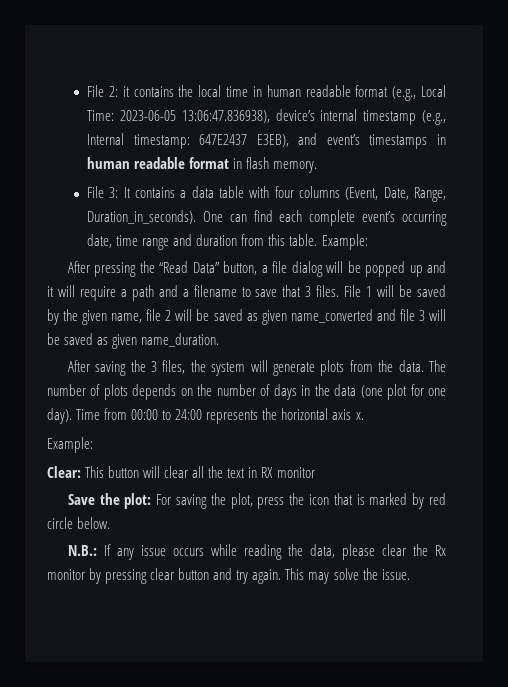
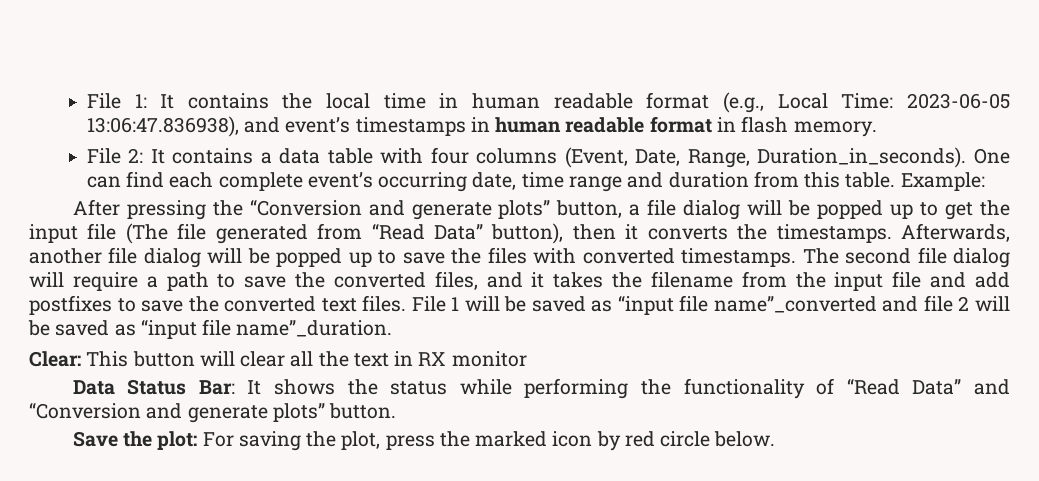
- File 2: it contains the local time in human readable format (e.g., Local Time: 2023-06-05 13:06:47.836938), device’s internal timestamp (e.g., Internal timestamp: 647E2437 E3EB), and event’s timestamps in human readable format in flash memory.
+ File 1: It contains the local time in human readable format (e.g., Local Time: 2023-06-05 13:06:47.836938), and event’s timestamps in human readable format in flash memory.
- File 3: It contains a data table with four columns (Event, Date, Range, Duration_in_seconds).
+ File 2: It contains a data table with four columns (Event, Date, Range, Duration_in_seconds).
- After pressing the “Read Data” button, a file dialog will be popped up and it will require a path and a filename to save that 3 files.
+ After pressing the “Conversion and generate plots” button, a file dialog will be popped up to get the input file (The file generated from “Read Data” button), then it converts the timestamps. Afterwards, another file dialog will be popped up to save the files with converted timestamps. The second file dialog will require a path to save the converted files, and it takes the filename from the input file and add postfixes to save the converted text files.
- File 1 will be saved by the given name, file 2 will be saved as given name_converted and file 3 will be saved as given name_duration.
- After saving the 3 files, the system will generate plots from the data. The number of plots depends on the number of days in the data (one plot for one day). Time from 00:00 to 24:00 represents the horizontal axis x.
- Example:
+ File 1 will be saved as “input file name”_converted and file 2 will be saved as “input file name”_duration.
+ Data Status Bar: It shows the status while performing the functionality of “Read Data” and “Conversion and generate plots” button.
- Save the plot: For saving the plot, press the icon that is marked by red circle below.
+ Save the plot: For saving the plot, press the marked icon by red circle below.
- N.B.: If any issue occurs while reading the data, please clear the Rx monitor by pressing clear button and try again. This may solve the issue.

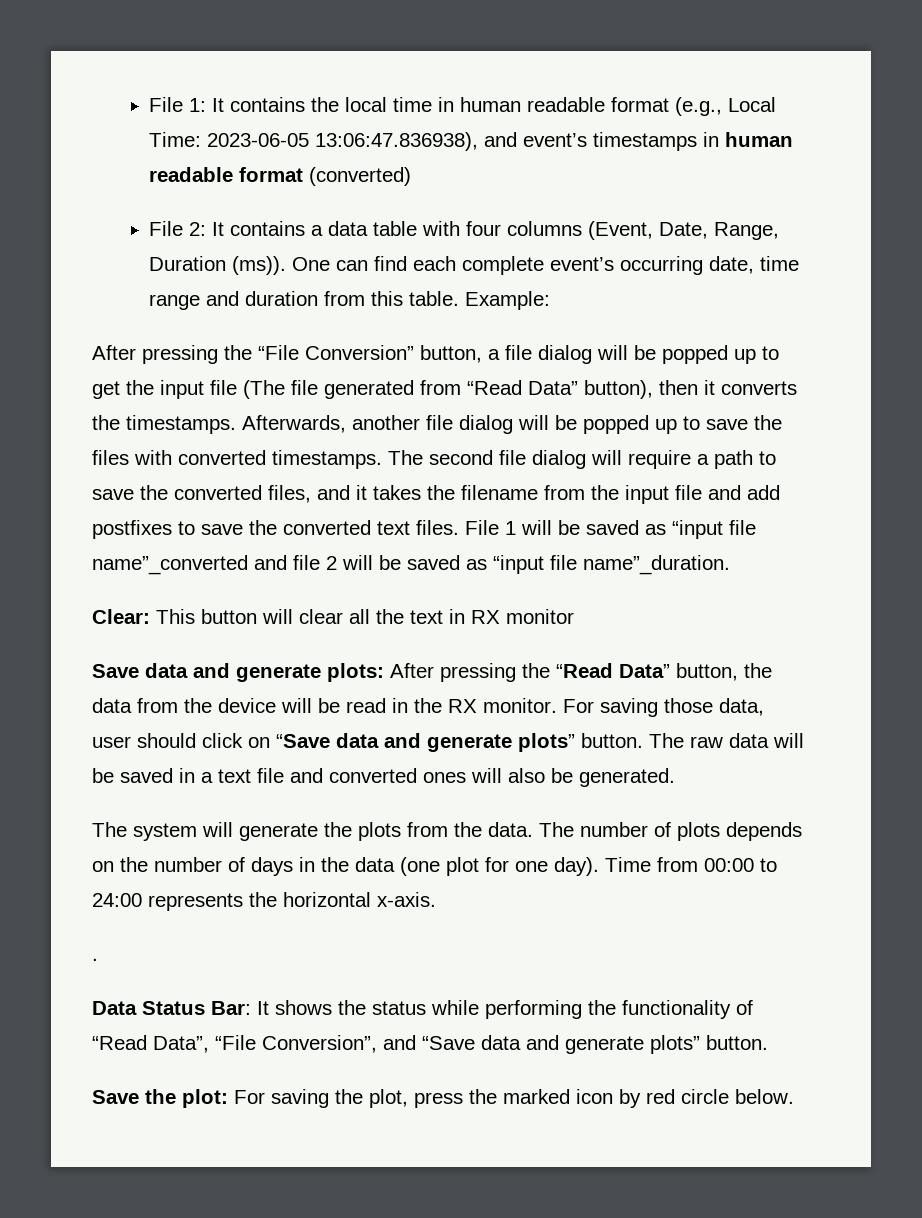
- File 1: It contains the local time in human readable format (e.g., Local Time: 2023-06-05 13:06:47.836938), and event’s timestamps in human readable format in flash memory.
+ File 1: It contains the local time in human readable format (e.g., Local Time: 2023-06-05 13:06:47.836938), and event’s timestamps in human readable format (converted)
- File 2: It contains a data table with four columns (Event, Date, Range, Duration_in_seconds).
+ File 2: It contains a data table with four columns (Event, Date, Range, Duration (ms)).
- After pressing the “Conversion and generate plots” button, a file dialog will be popped up to get the input file (The file generated from “Read Data” button), then it converts the timestamps.
+ After pressing the “File Conversion” button, a file dialog will be popped up to get the input file (The file generated from “Read Data” button), then it converts the timestamps.
+ Save data and generate plots: After pressing the “Read Data” button, the data from the device will be read in the RX monitor. For saving those data, user should click on “Save data and generate plots” button. The raw data will be saved in a text file and converted ones will also be generated.
+ The system will generate the plots from the data. The number of plots depends on the number of days in the data (one plot for one day). Time from 00:00 to 24:00 represents the horizontal x-axis.
+ .
- Data Status Bar: It shows the status while performing the functionality of “Read Data” and “Conversion and generate plots” button.
+ Data Status Bar: It shows the status while performing the functionality of “Read Data”, “File Conversion”, and “Save data and generate plots” button.

